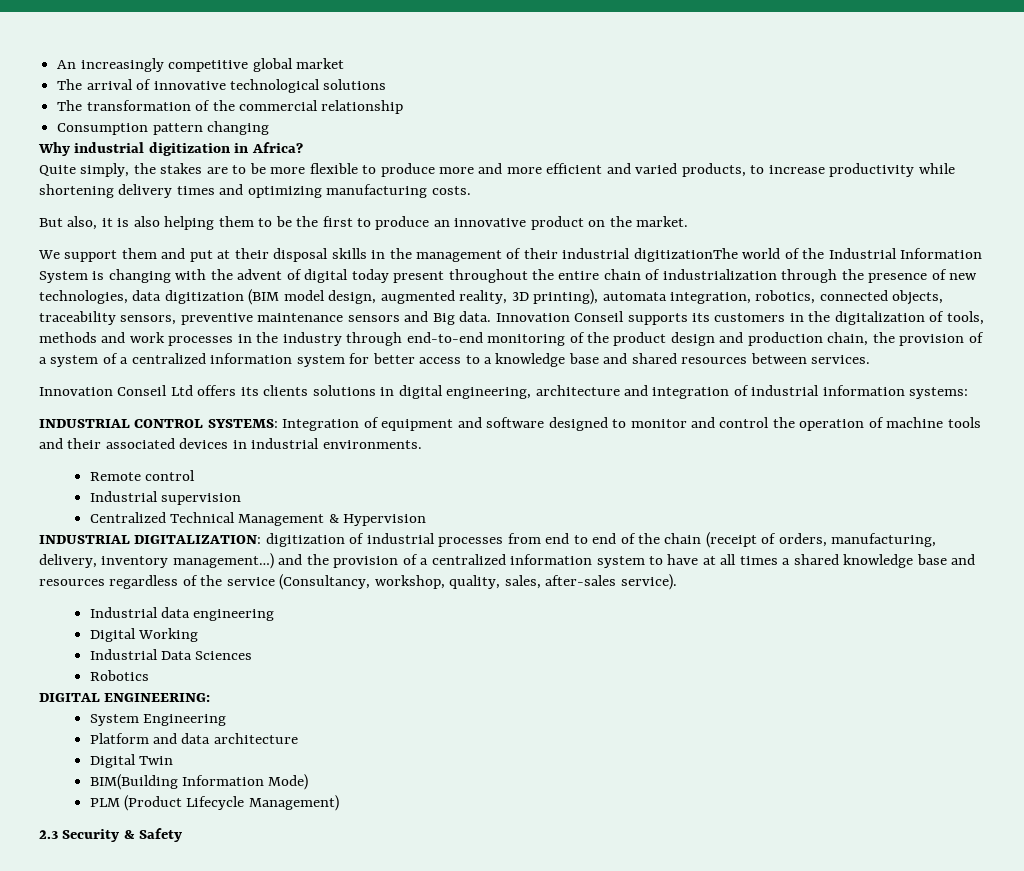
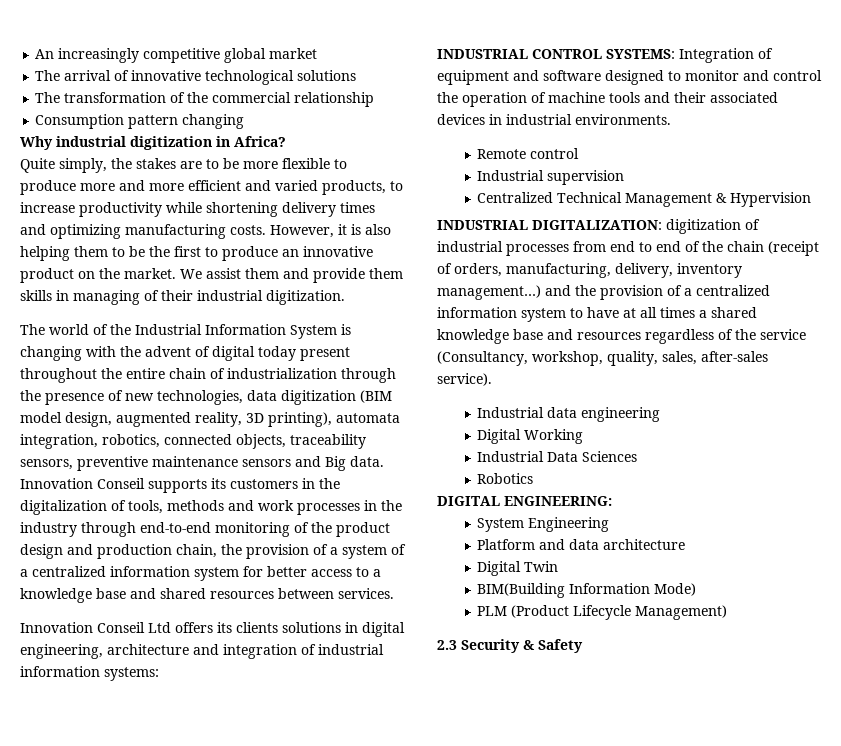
- Quite simply, the stakes are to be more flexible to produce more and more efficient and varied products, to increase productivity while shortening delivery times and optimizing manufacturing costs.
- But also, it is also helping them to be the first to produce an innovative product on the market.
- We support them and put at their disposal skills in the management of their industrial digitizationThe world of the Industrial Information System is changing with the advent of digital today present throughout the entire chain of industrialization through the presence of new technologies, data digitization (BIM model design, augmented reality, 3D printing), automata integration, robotics, connected objects, traceability sensors, preventive maintenance sensors and Big data.
+ Quite simply, the stakes are to be more flexible to produce more and more efficient and varied products, to increase productivity while shortening delivery times and optimizing manufacturing costs. However, it is also helping them to be the first to produce an innovative product on the market. We assist them and provide them skills in managing of their industrial digitization.
+ The world of the Industrial Information System is changing with the advent of digital today present throughout the entire chain of industrialization through the presence of new technologies, data digitization (BIM model design, augmented reality, 3D printing), automata integration, robotics, connected objects, traceability sensors, preventive maintenance sensors and Big data.

